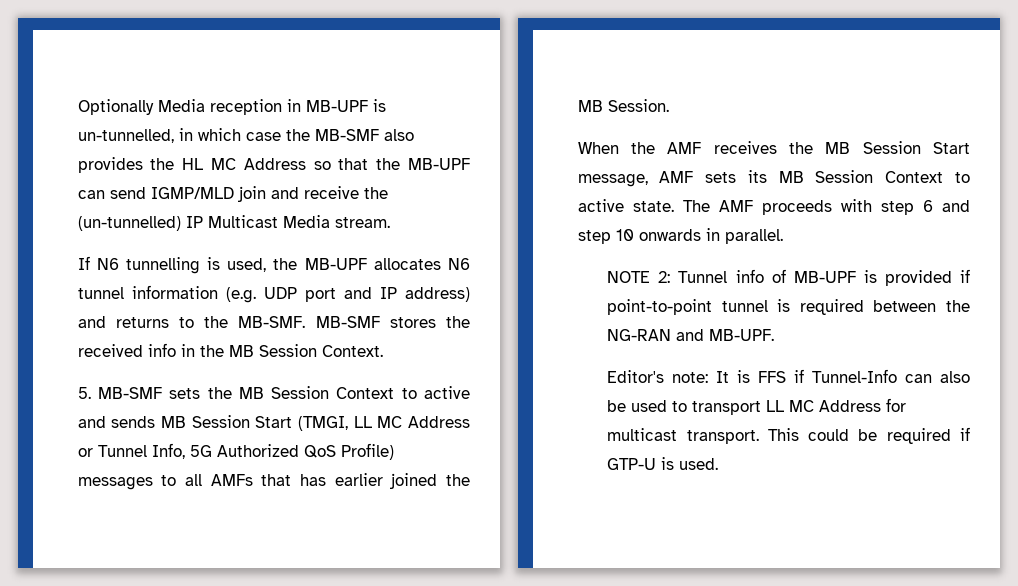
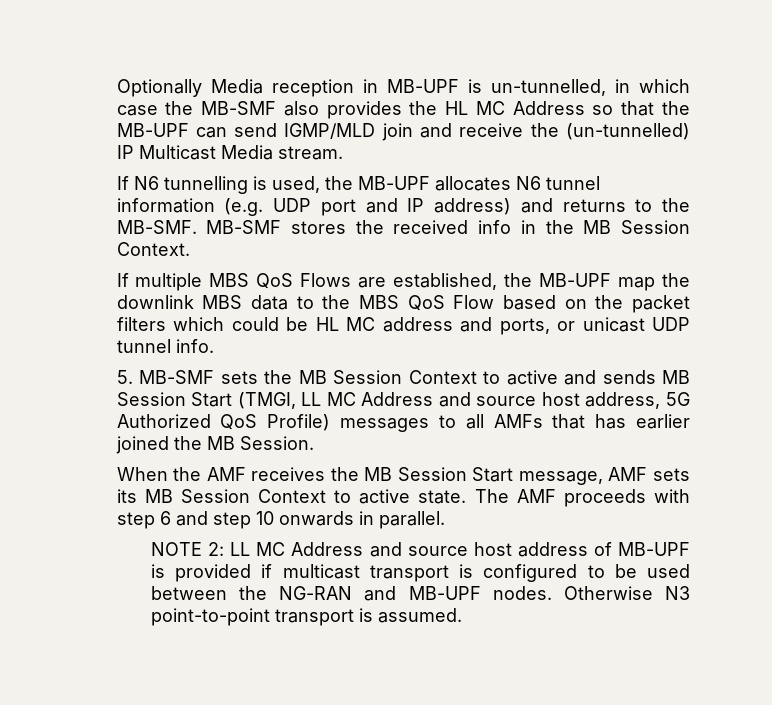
+ If multiple MBS QoS Flows are established, the MB-UPF map the downlink MBS data to the MBS QoS Flow based on the packet filters which could be HL MC address and ports, or unicast UDP tunnel info.
- 5. MB-SMF sets the MB Session Context to active and sends MB Session Start (TMGI, LL MC Address or Tunnel Info, 5G Authorized QoS Profile) messages to all AMFs that has earlier joined the MB Session.
+ 5. MB-SMF sets the MB Session Context to active and sends MB Session Start (TMGI, LL MC Address and source host address, 5G Authorized QoS Profile) messages to all AMFs that has earlier joined the MB Session.
- NOTE 2: Tunnel info of MB-UPF is provided if point-to-point tunnel is required between the NG-RAN and MB-UPF.
- Editor's note: It is FFS if Tunnel-Info can also be used to transport LL MC Address for multicast transport. This could be required if GTP-U is used.
+ NOTE 2: LL MC Address and source host address of MB-UPF is provided if multicast transport is configured to be used between the NG-RAN and MB-UPF nodes. Otherwise N3 point-to-point transport is assumed.

